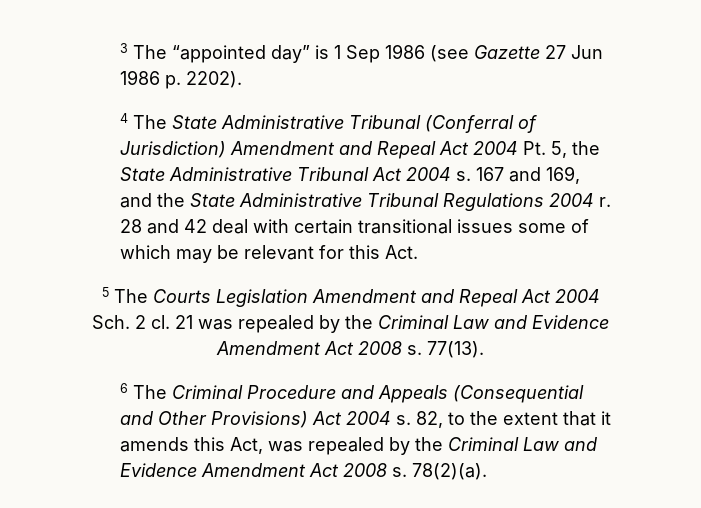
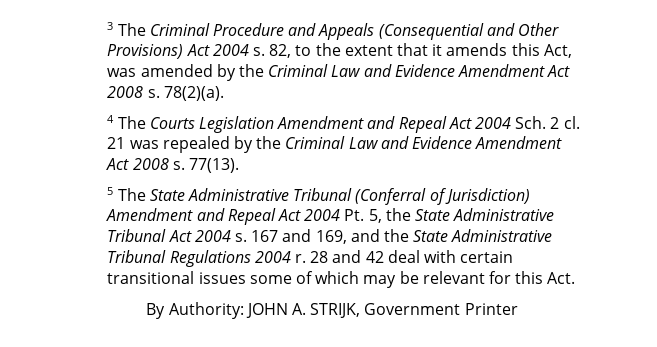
- 3 The “appointed day” is 1 Sep 1986 (see Gazette 27 Jun 1986 p. 2202).
- 4 The State Administrative Tribunal (Conferral of Jurisdiction) Amendment and Repeal Act 2004 Pt. 5, the State Administrative Tribunal Act 2004 s.
+ 3 The Criminal Procedure and Appeals (Consequential and Other Provisions) Act 2004 s. 82, to the extent that it amends this Act, was amended by the Criminal Law and Evidence Amendment Act 2008 s. 78(2)(a).
+ 4 The Courts Legislation Amendment and Repeal Act 2004 Sch. 2 cl. 21 was repealed by the Criminal Law and Evidence Amendment Act 2008 s. 77(13).
+ 5 The State Administrative Tribunal (Conferral of Jurisdiction) Amendment and Repeal Act 2004 Pt. 5, the State Administrative Tribunal Act 2004 s.
- 5 The Courts Legislation Amendment and Repeal Act 2004 Sch. 2 cl. 21 was repealed by the Criminal Law and Evidence Amendment Act 2008 s. 77(13).
- 6 The Criminal Procedure and Appeals (Consequential and Other Provisions) Act 2004 s. 82, to the extent that it amends this Act, was repealed by the Criminal Law and Evidence Amendment Act 2008 s. 78(2)(a).
+ By Authority: JOHN A. STRIJK, Government Printer

